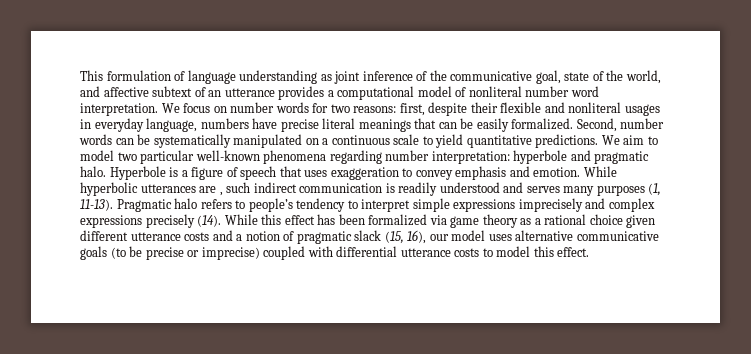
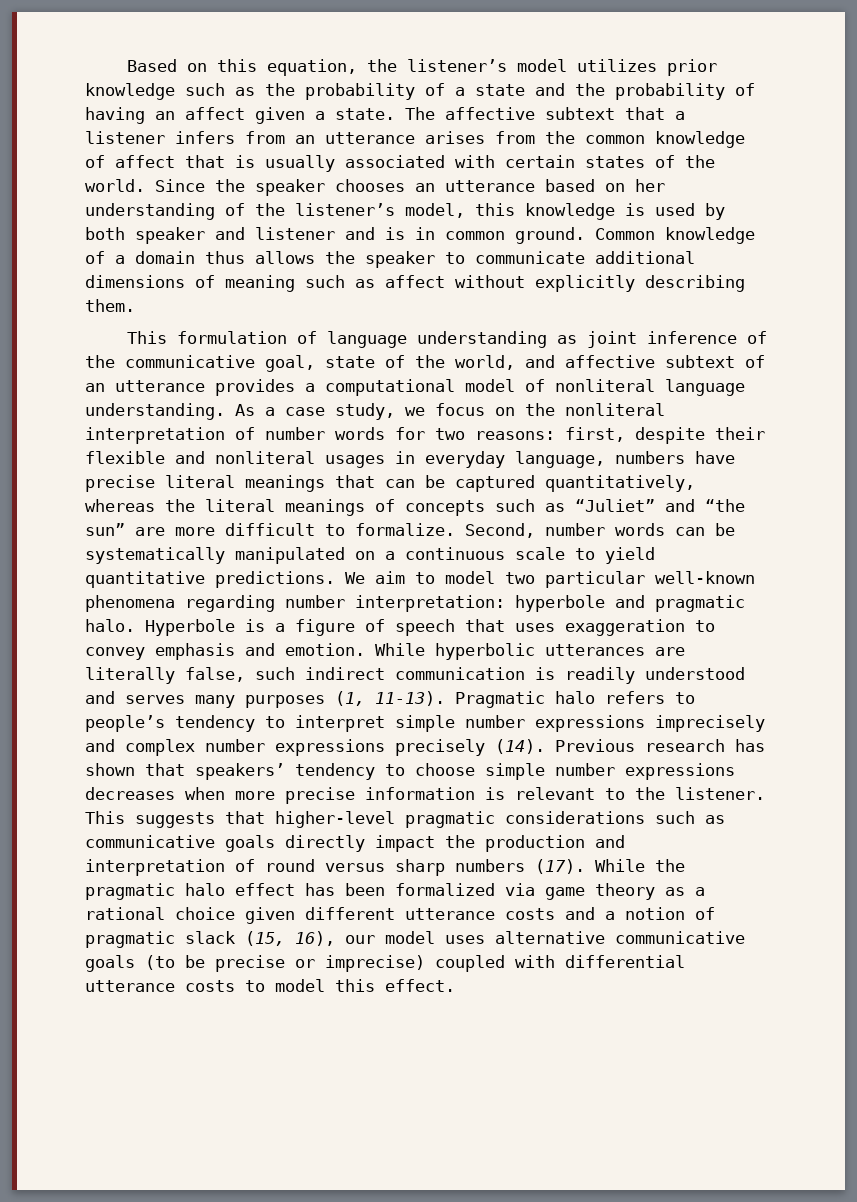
+ Based on this equation, the listener’s model utilizes prior knowledge such as the probability of a state and the probability of having an affect given a state. The affective subtext that a listener infers from an utterance arises from the common knowledge of affect that is usually associated with certain states of the world. Since the speaker chooses an utterance based on her understanding of the listener’s model, this knowledge is used by both speaker and listener and is in common ground. Common knowledge of a domain thus allows the speaker to communicate additional dimensions of meaning such as affect without explicitly describing them.
- This formulation of language understanding as joint inference of the communicative goal, state of the world, and affective subtext of an utterance provides a computational model of nonliteral number word interpretation. We focus on number words for two reasons: first, despite their flexible and nonliteral usages in everyday language, numbers have precise literal meanings that can be easily formalized.
+ This formulation of language understanding as joint inference of the communicative goal, state of the world, and affective subtext of an utterance provides a computational model of nonliteral language understanding. As a case study, we focus on the nonliteral interpretation of number words for two reasons: first, despite their flexible and nonliteral usages in everyday language, numbers have precise literal meanings that can be captured quantitatively, whereas the literal meanings of concepts such as “Juliet” and “the sun” are more difficult to formalize.
- While hyperbolic utterances are , such indirect communication is readily understood and serves many purposes (1, 11-13).
+ While hyperbolic utterances are literally false, such indirect communication is readily understood and serves many purposes (1, 11-13).
- Pragmatic halo refers to people’s tendency to interpret simple expressions imprecisely and complex expressions precisely (14).
+ Pragmatic halo refers to people’s tendency to interpret simple number expressions imprecisely and complex number expressions precisely (14).
- While this effect has been formalized via game theory as a rational choice given different utterance costs and a notion of pragmatic slack (15, 16), our model uses alternative communicative goals (to be precise or imprecise) coupled with differential utterance costs to model this effect.
+ Previous research has shown that speakers’ tendency to choose simple number expressions decreases when more precise information is relevant to the listener. This suggests that higher-level pragmatic considerations such as communicative goals directly impact the production and interpretation of round versus sharp numbers (17). While the pragmatic halo effect has been formalized via game theory as a rational choice given different utterance costs and a notion of pragmatic slack (15, 16), our model uses alternative communicative goals (to be precise or imprecise) coupled with differential utterance costs to model this effect.

